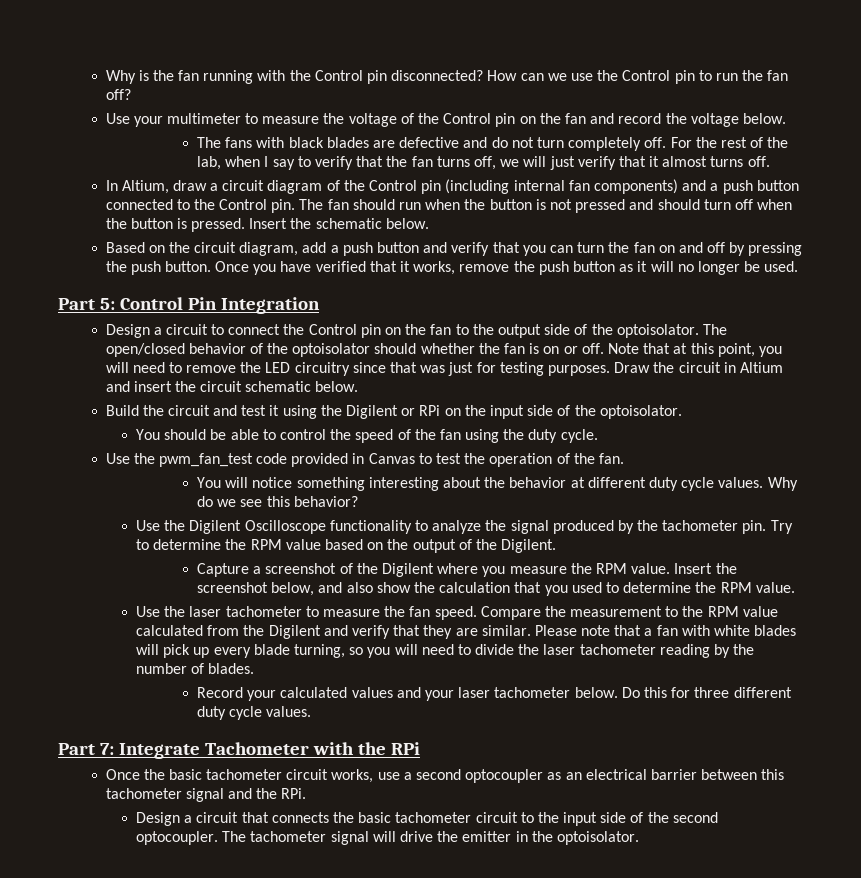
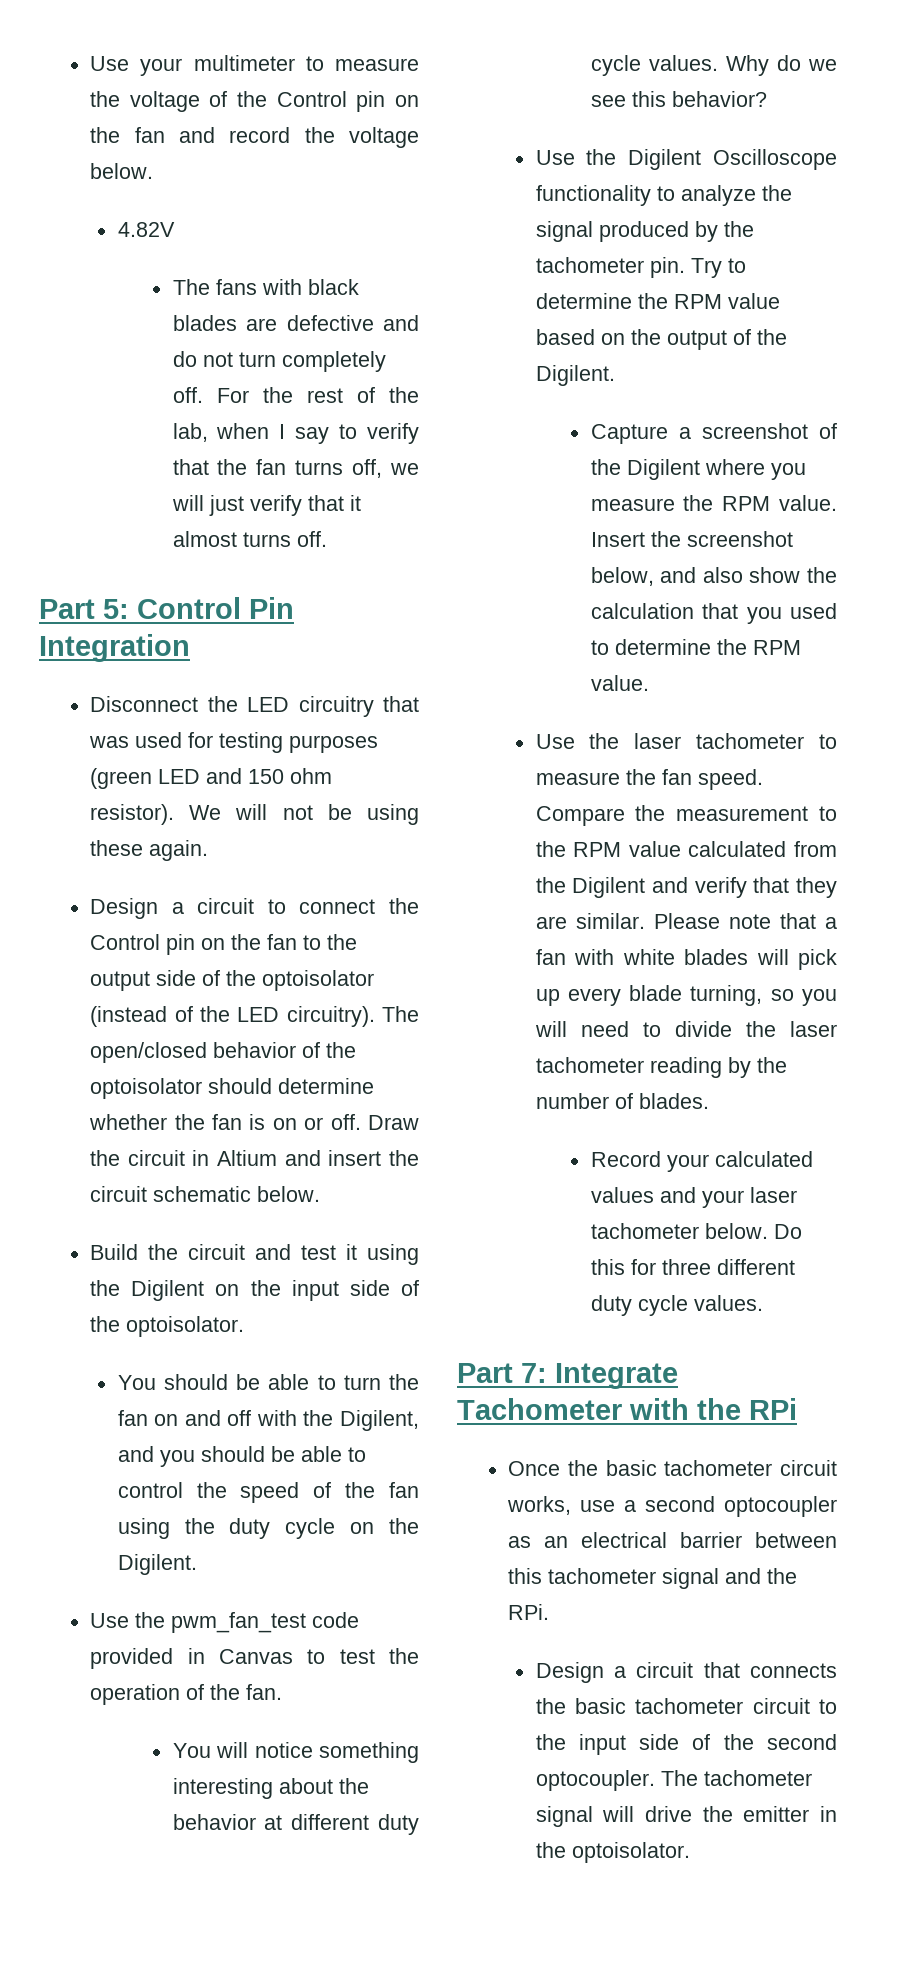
- Why is the fan running with the Control pin disconnected? How can we use the Control pin to run the fan off?
+ 4.82V
- In Altium, draw a circuit diagram of the Control pin (including internal fan components) and a push button connected to the Control pin. The fan should run when the button is not pressed and should turn off when the button is pressed. Insert the schematic below.
- Based on the circuit diagram, add a push button and verify that you can turn the fan on and off by pressing the push button. Once you have verified that it works, remove the push button as it will no longer be used.
+ Disconnect the LED circuitry that was used for testing purposes (green LED and 150 ohm resistor). We will not be using these again.
- Design a circuit to connect the Control pin on the fan to the output side of the optoisolator.
+ Design a circuit to connect the Control pin on the fan to the output side of the optoisolator (instead of the LED circuitry).
- The open/closed behavior of the optoisolator should whether the fan is on or off.
+ The open/closed behavior of the optoisolator should determine whether the fan is on or off.
- Note that at this point, you will need to remove the LED circuitry since that was just for testing purposes.
- Build the circuit and test it using the Digilent or RPi on the input side of the optoisolator.
+ Build the circuit and test it using the Digilent on the input side of the optoisolator.
- You should be able to control the speed of the fan using the duty cycle.
+ You should be able to turn the fan on and off with the Digilent, and you should be able to control the speed of the fan using the duty cycle on the Digilent.

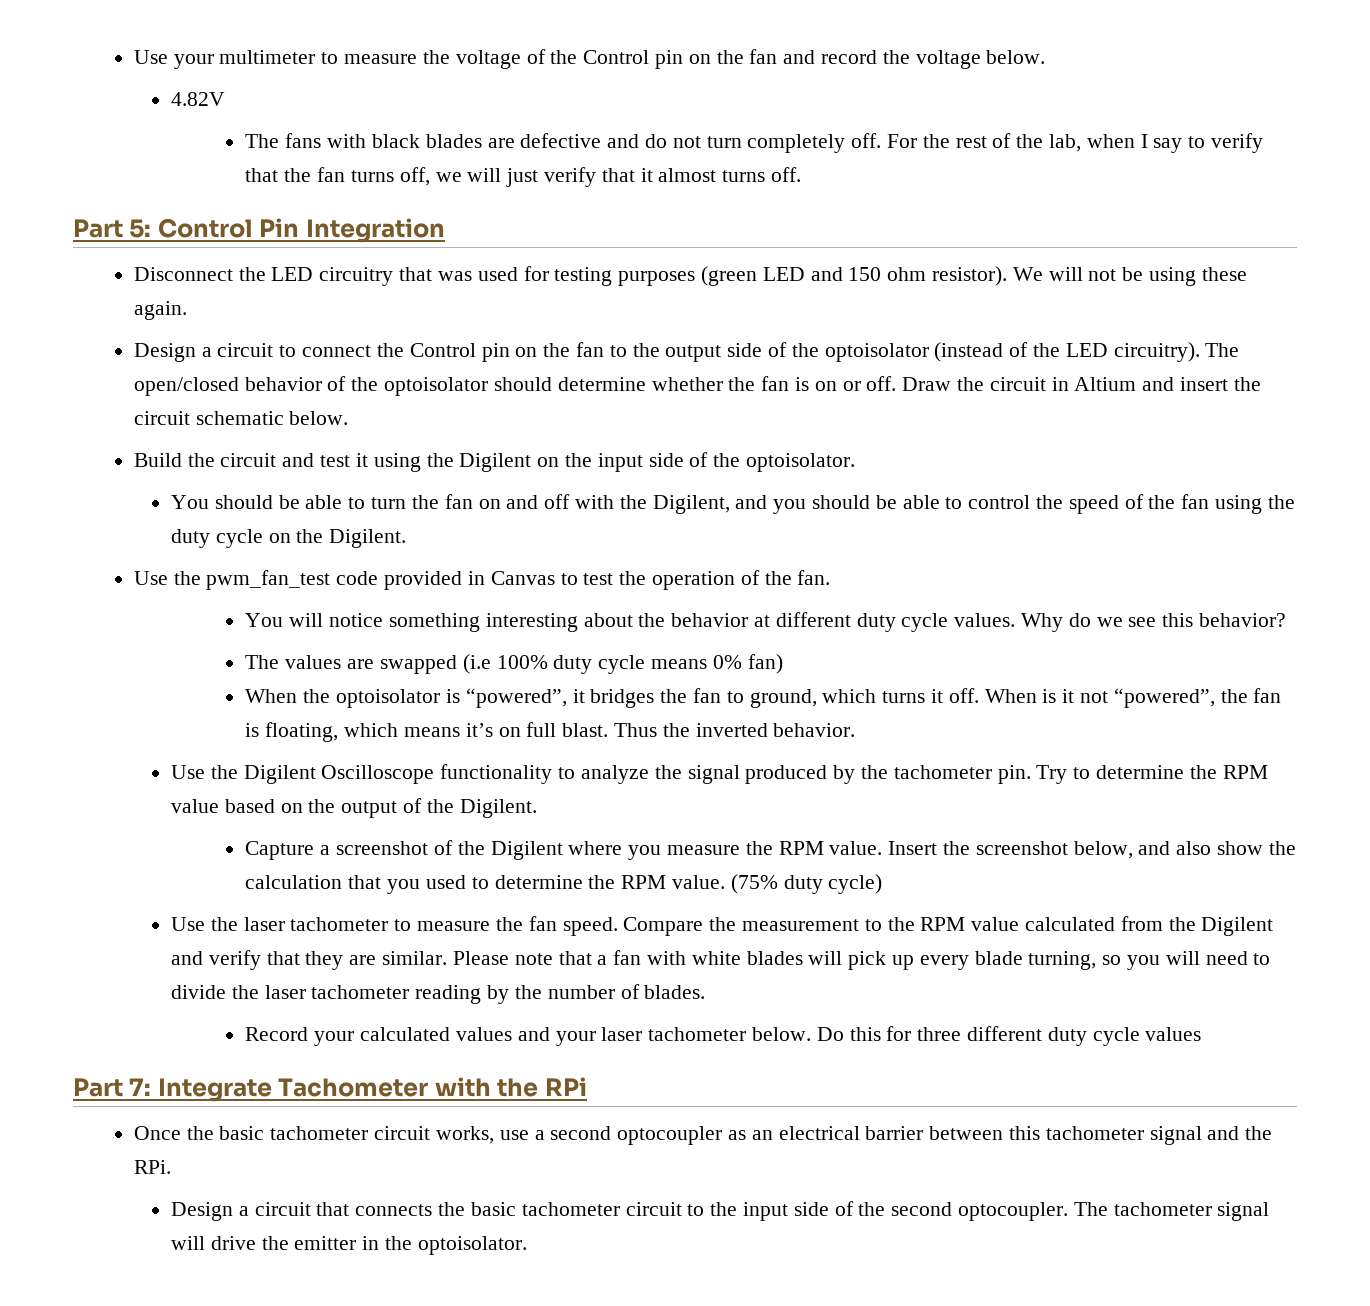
+ The values are swapped (i.e 100% duty cycle means 0% fan)
+ When the optoisolator is “powered”, it bridges the fan to ground, which turns it off. When is it not “powered”, the fan is floating, which means it’s on full blast. Thus the inverted behavior.
+ (75% duty cycle)
- Do this for three different duty cycle values.
+ Do this for three different duty cycle values

